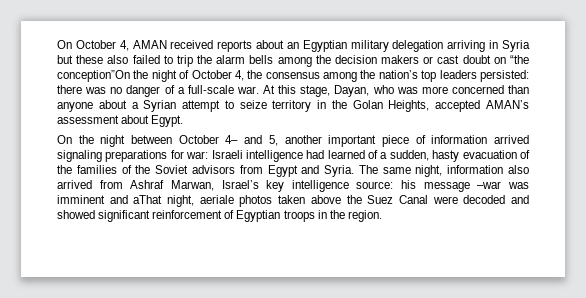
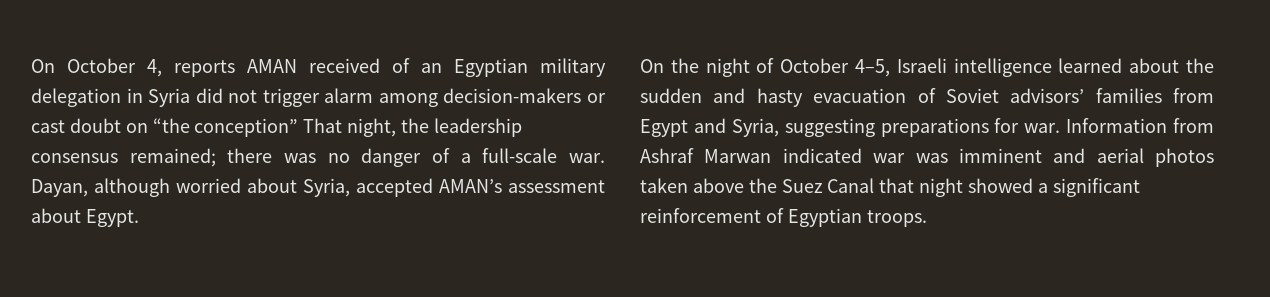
- On October 4, AMAN received reports about an Egyptian military delegation arriving in Syria but these also failed to trip the alarm bells among the decision makers or cast doubt on “the conception”On the night of October 4, the consensus among the nation’s top leaders persisted: there was no danger of a full-scale war.
+ On October 4, reports AMAN received of an Egyptian military delegation in Syria did not trigger alarm among decision-makers or cast doubt on “the conception” That night, the leadership consensus remained; there was no danger of a full-scale war.
- At this stage, Dayan, who was more concerned than anyone about a Syrian attempt to seize territory in the Golan Heights, accepted AMAN’s assessment about Egypt.
+ Dayan, although worried about Syria, accepted AMAN’s assessment about Egypt.
- On the night between October 4– and 5, another important piece of information arrived signaling preparations for war: Israeli intelligence had learned of a sudden, hasty evacuation of the families of the Soviet advisors from Egypt and Syria. The same night, information also arrived from Ashraf Marwan, Israel’s key intelligence source: his message –war was imminent and aThat night, aeriale photos taken above the Suez Canal were decoded and showed significant reinforcement of Egyptian troops in the region.
+ On the night of October 4–5, Israeli intelligence learned about the sudden and hasty evacuation of Soviet advisors’ families from Egypt and Syria, suggesting preparations for war. Information from Ashraf Marwan indicated war was imminent and aerial photos taken above the Suez Canal that night showed a significant reinforcement of Egyptian troops.

